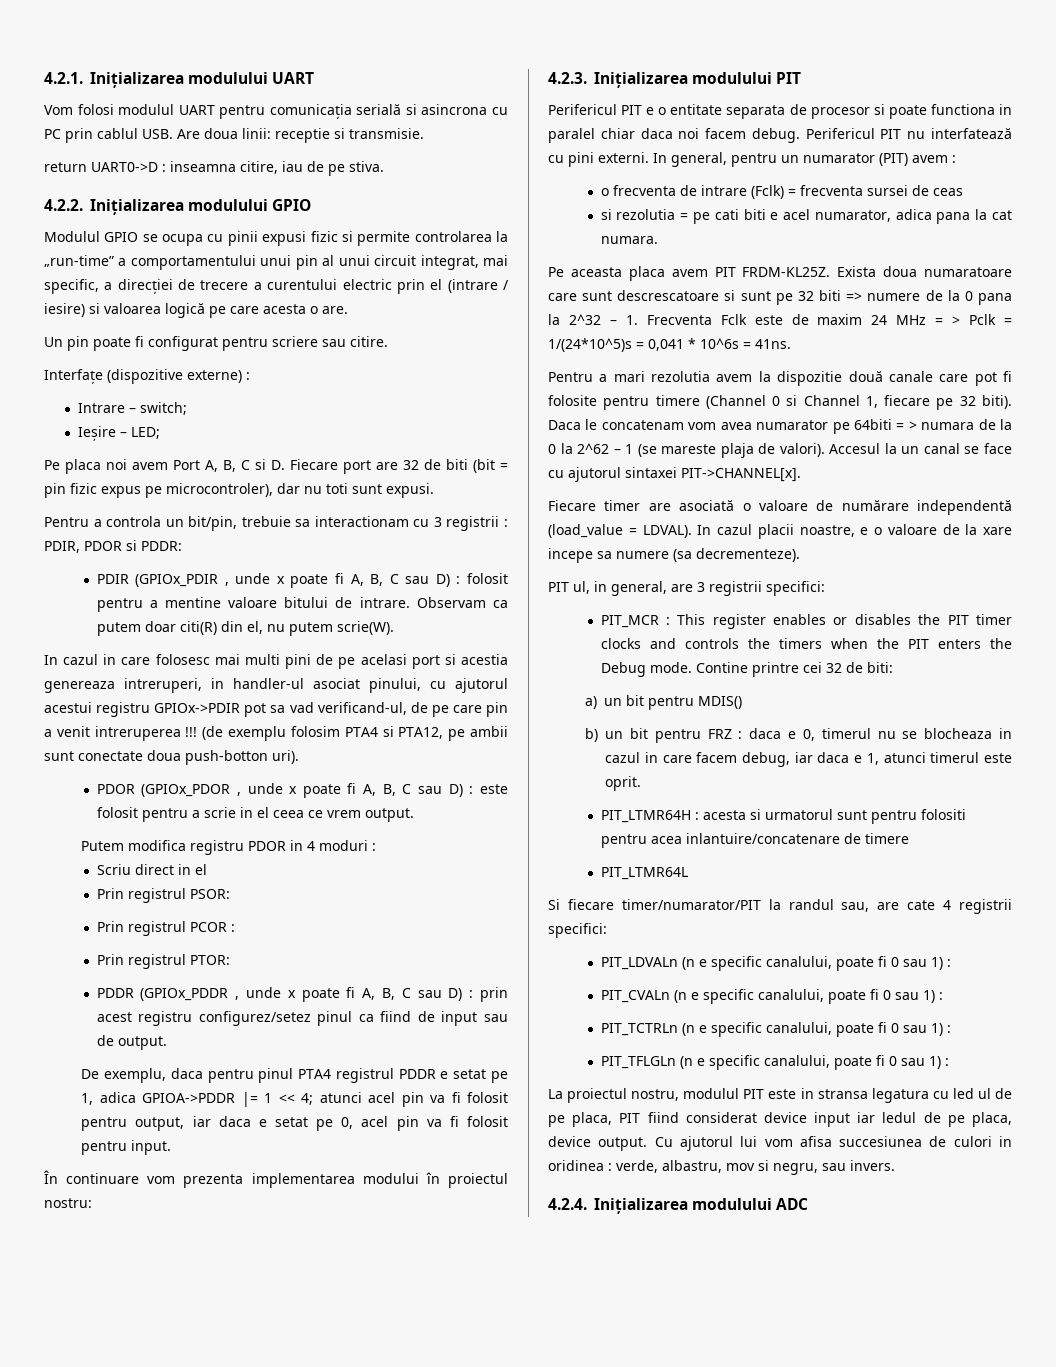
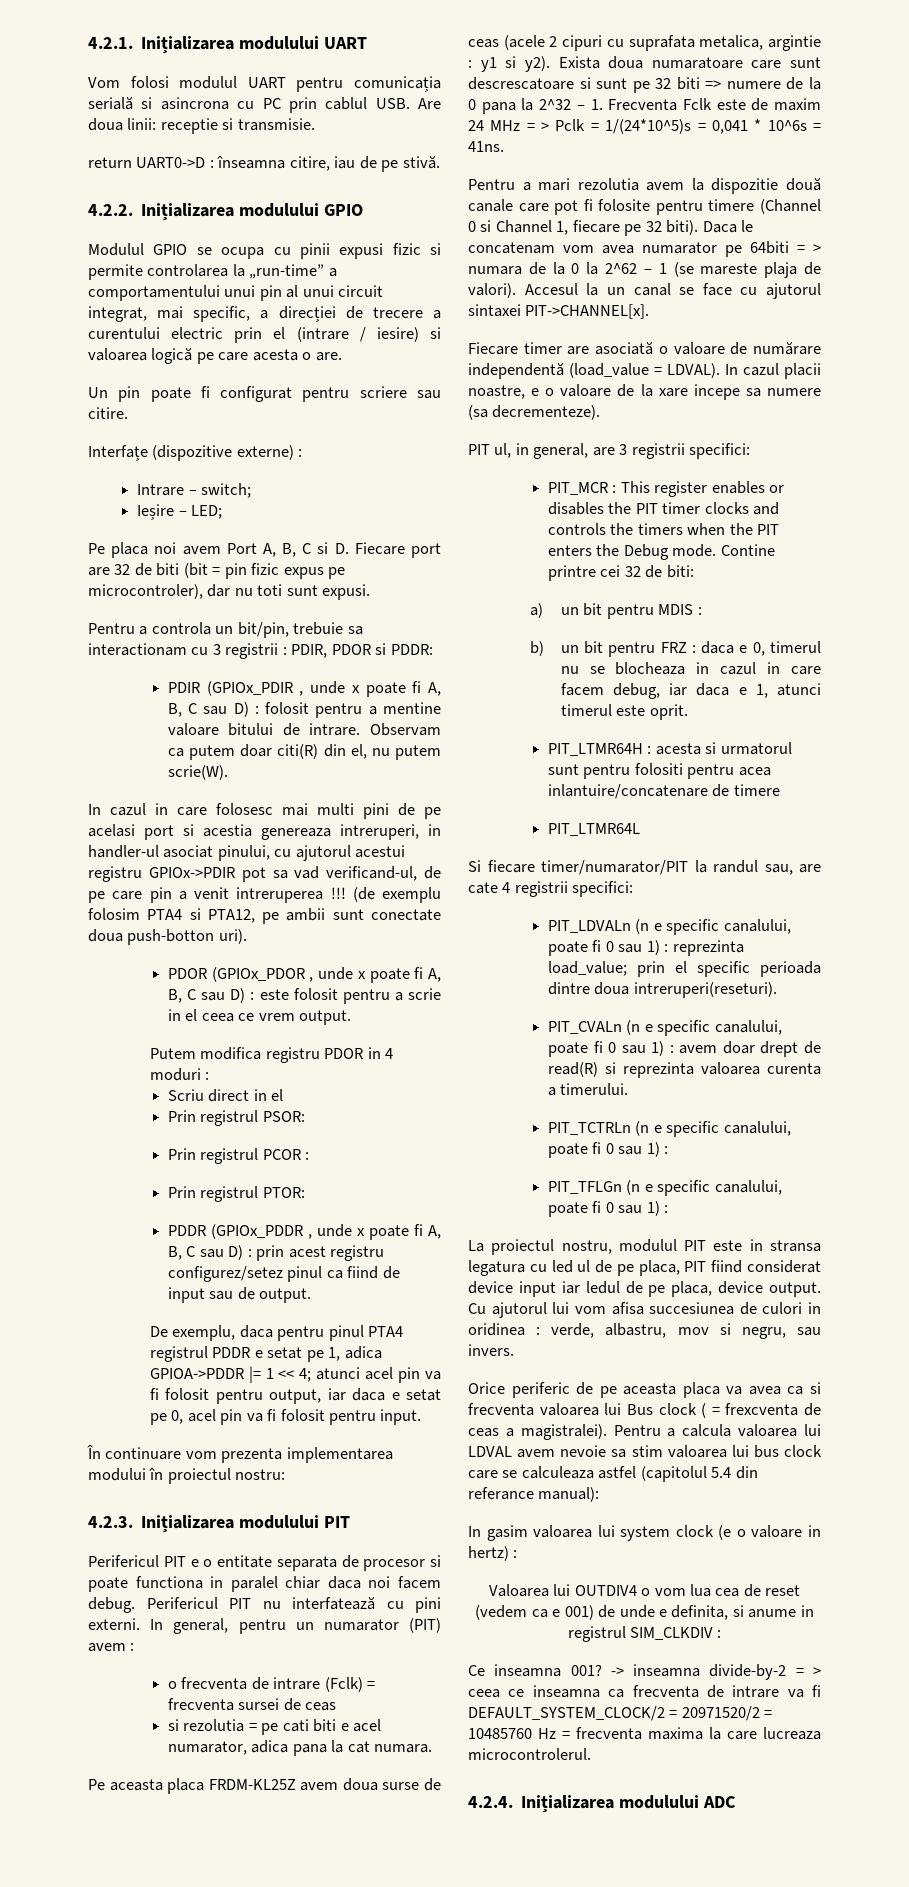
- return UART0->D : inseamna citire, iau de pe stiva.
+ return UART0->D : înseamna citire, iau de pe stivă.
- Pe aceasta placa avem PIT FRDM-KL25Z.
+ Pe aceasta placa FRDM-KL25Z avem doua surse de ceas (acele 2 cipuri cu suprafata metalica, argintie : y1 si y2).
- a) un bit pentru MDIS()
+ a) un bit pentru MDIS :
- PIT_LDVALn (n e specific canalului, poate fi 0 sau 1) :
+ PIT_LDVALn (n e specific canalului, poate fi 0 sau 1) : reprezinta load_value; prin el specific perioada dintre doua intreruperi(reseturi).
- PIT_CVALn (n e specific canalului, poate fi 0 sau 1) :
+ PIT_CVALn (n e specific canalului, poate fi 0 sau 1) : avem doar drept de read(R) si reprezinta valoarea curenta a timerului.
- PIT_TFLGLn (n e specific canalului, poate fi 0 sau 1) :
+ PIT_TFLGn (n e specific canalului, poate fi 0 sau 1) :
+ Orice periferic de pe aceasta placa va avea ca si frecventa valoarea lui Bus clock ( = frexcventa de ceas a magistralei). Pentru a calcula valoarea lui LDVAL avem nevoie sa stim valoarea lui bus clock care se calculeaza astfel (capitolul 5.4 din referance manual):
+ In gasim valoarea lui system clock (e o valoare in hertz) :
+ Valoarea lui OUTDIV4 o vom lua cea de reset (vedem ca e 001) de unde e definita, si anume in registrul SIM_CLKDIV :
+ Ce inseamna 001? -> inseamna divide-by-2 = > ceea ce inseamna ca frecventa de intrare va fi DEFAULT_SYSTEM_CLOCK/2 = 20971520/2 = 10485760 Hz = frecventa maxima la care lucreaza microcontrolerul.

